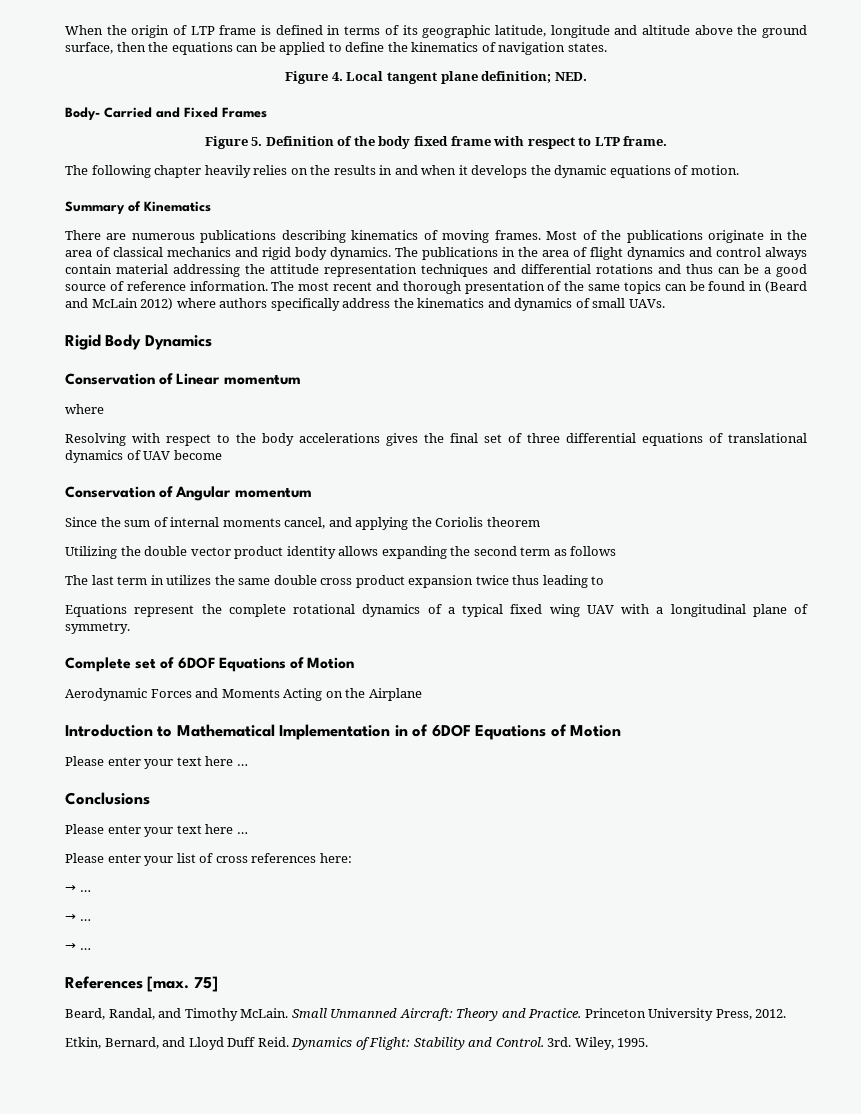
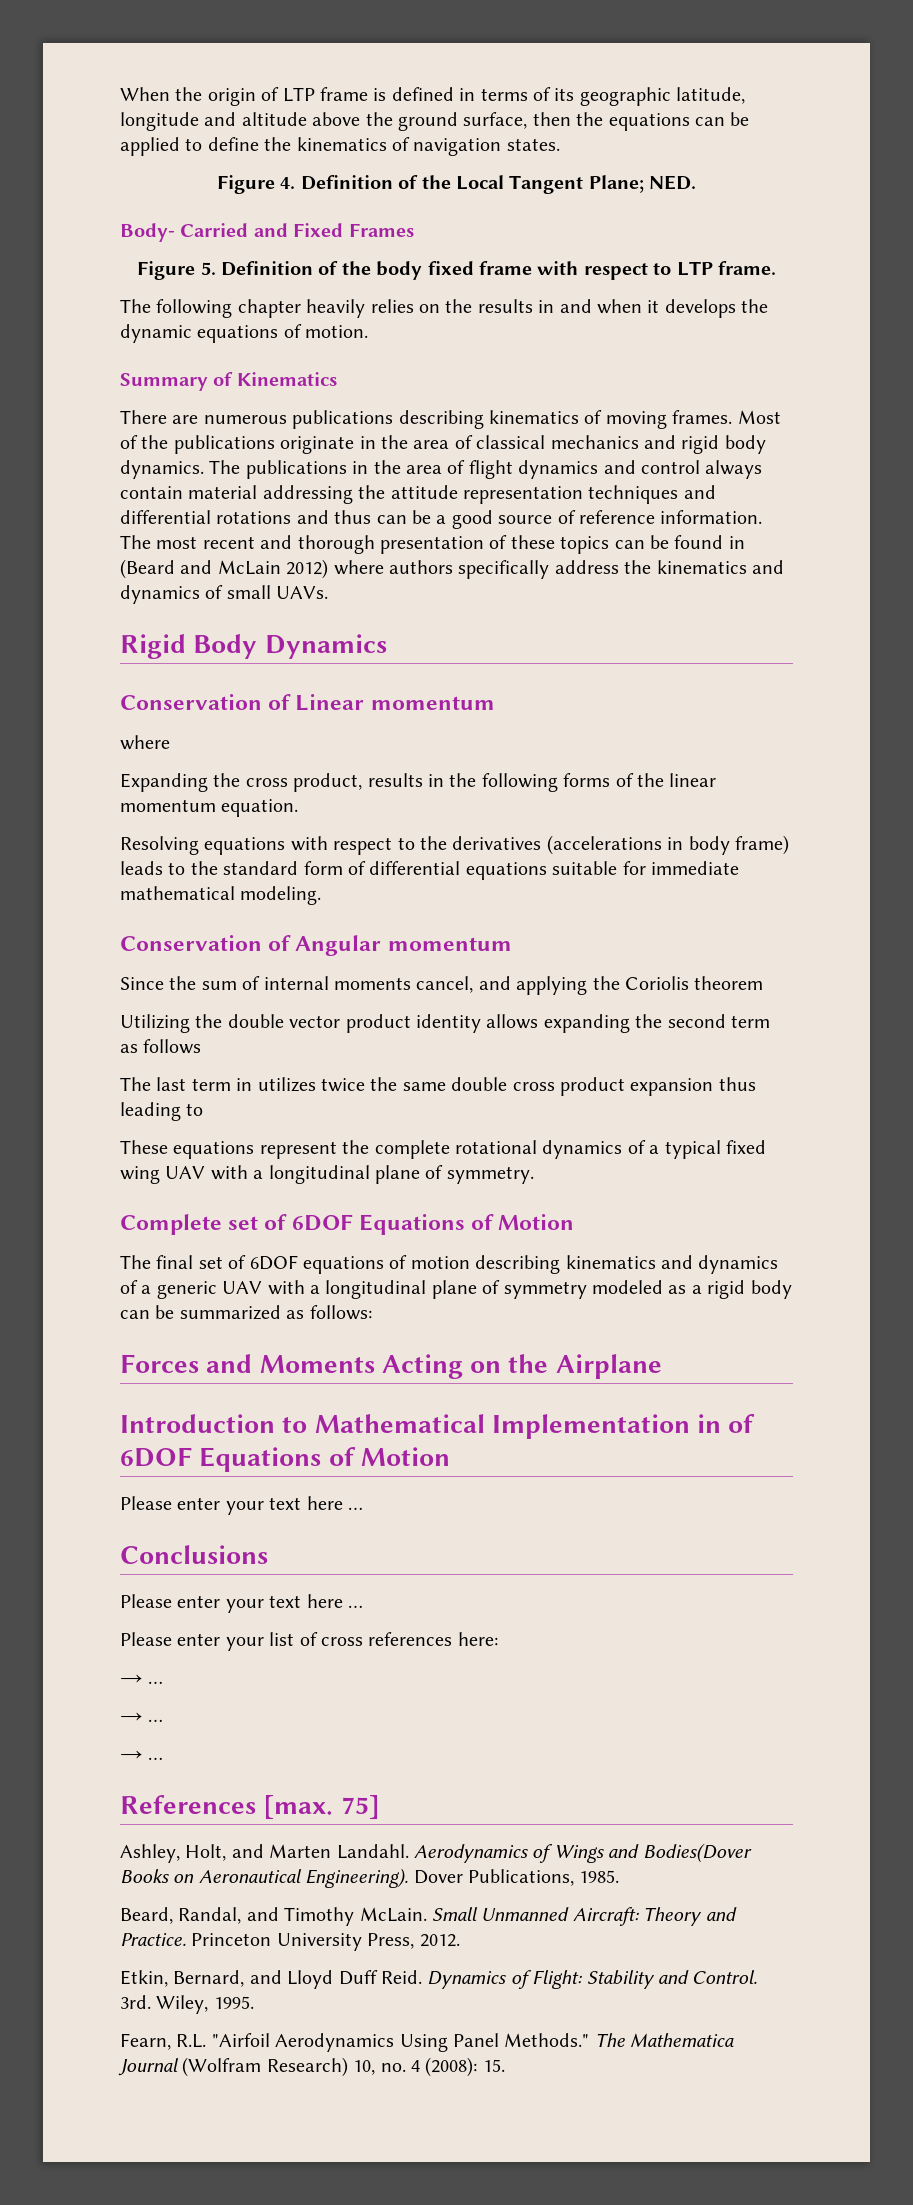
- Figure 4. Local tangent plane definition; NED.
+ Figure 4. Definition of the Local Tangent Plane; NED.
- The most recent and thorough presentation of the same topics can be found in (Beard and McLain 2012) where authors specifically address the kinematics and dynamics of small UAVs.
+ The most recent and thorough presentation of these topics can be found in (Beard and McLain 2012) where authors specifically address the kinematics and dynamics of small UAVs.
+ Expanding the cross product, results in the following forms of the linear momentum equation.
- Resolving with respect to the body accelerations gives the final set of three differential equations of translational dynamics of UAV become
+ Resolving equations with respect to the derivatives (accelerations in body frame) leads to the standard form of differential equations suitable for immediate mathematical modeling.
- The last term in utilizes the same double cross product expansion twice thus leading to
+ The last term in utilizes twice the same double cross product expansion thus leading to
- Equations represent the complete rotational dynamics of a typical fixed wing UAV with a longitudinal plane of symmetry.
+ These equations represent the complete rotational dynamics of a typical fixed wing UAV with a longitudinal plane of symmetry.
- Aerodynamic Forces and Moments Acting on the Airplane
+ The final set of 6DOF equations of motion describing kinematics and dynamics of a generic UAV with a longitudinal plane of symmetry modeled as a rigid body can be summarized as follows:
+ Forces and Moments Acting on the Airplane
+ Ashley, Holt, and Marten Landahl. Aerodynamics of Wings and Bodies(Dover Books on Aeronautical Engineering). Dover Publications, 1985.
+ Fearn, R.L. "Airfoil Aerodynamics Using Panel Methods." The Mathematica Journal (Wolfram Research) 10, no. 4 (2008): 15.

